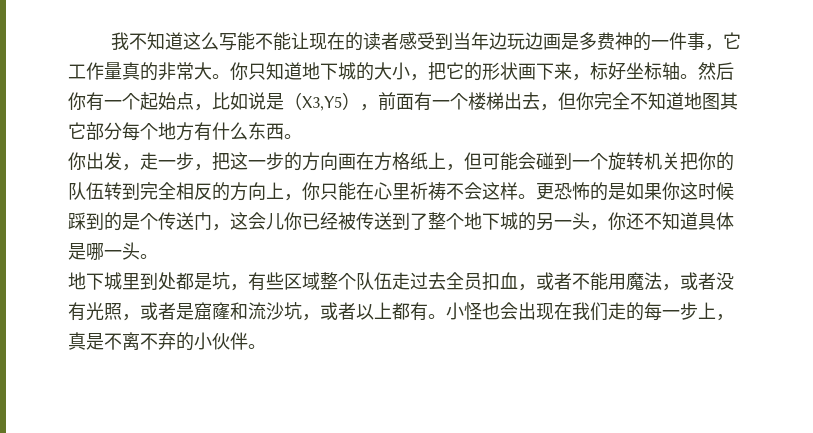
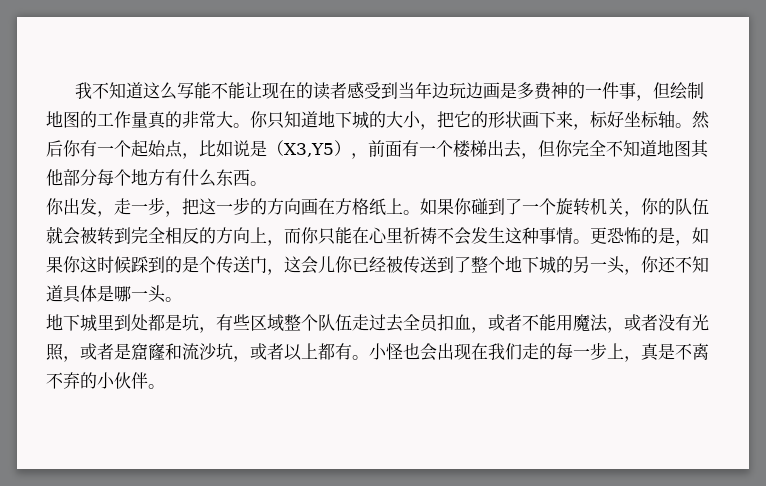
- 我不知道这么写能不能让现在的读者感受到当年边玩边画是多费神的一件事，它工作量真的非常大。
+ 我不知道这么写能不能让现在的读者感受到当年边玩边画是多费神的一件事，但绘制地图的工作量真的非常大。
- 然后你有一个起始点，比如说是（X3,Y5），前面有一个楼梯出去，但你完全不知道地图其它部分每个地方有什么东西。
+ 然后你有一个起始点，比如说是（X3,Y5），前面有一个楼梯出去，但你完全不知道地图其他部分每个地方有什么东西。
- 你出发，走一步，把这一步的方向画在方格纸上，但可能会碰到一个旋转机关把你的队伍转到完全相反的方向上，你只能在心里祈祷不会这样。
+ 你出发，走一步，把这一步的方向画在方格纸上。如果你碰到了一个旋转机关，你的队伍就会被转到完全相反的方向上，而你只能在心里祈祷不会发生这种事情。
- 更恐怖的是如果你这时候踩到的是个传送门，这会儿你已经被传送到了整个地下城的另一头，你还不知道具体是哪一头。
+ 更恐怖的是，如果你这时候踩到的是个传送门，这会儿你已经被传送到了整个地下城的另一头，你还不知道具体是哪一头。

